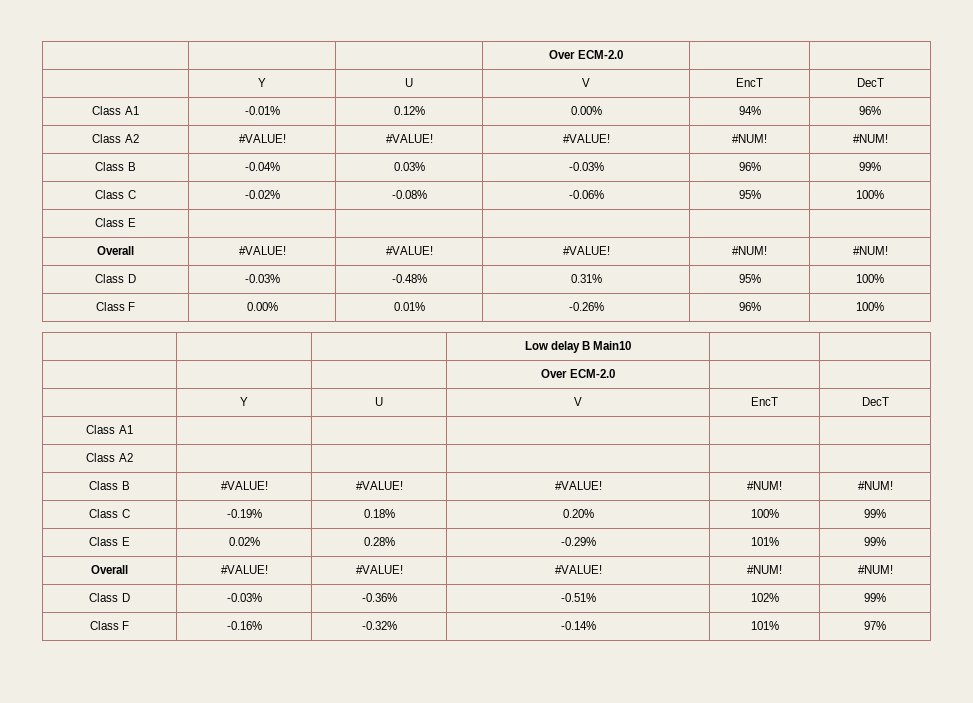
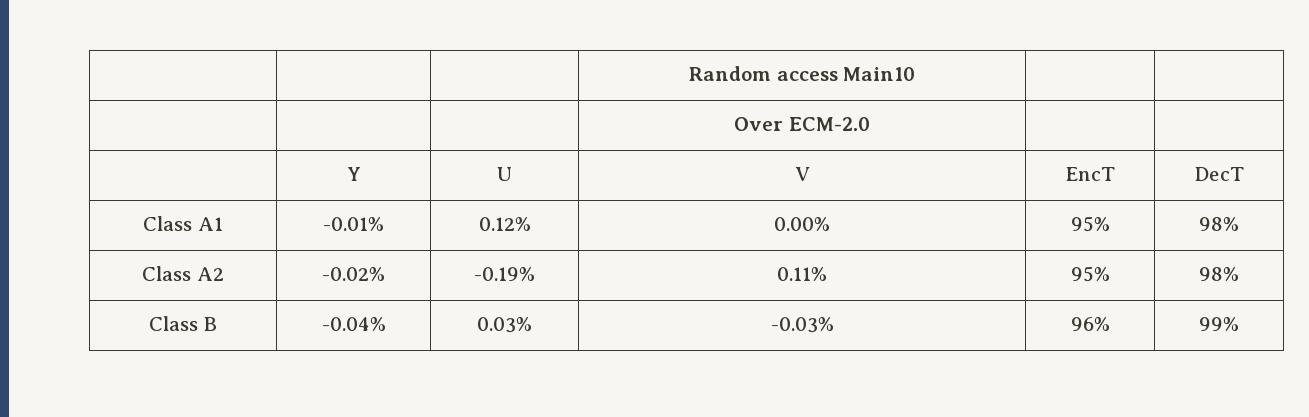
+ | | | Random access Main10 | |
- Class A1 | -0.01% | 0.12% | 0.00% | 94% | 96%
- Class A2 | #VALUE! | #VALUE! | #VALUE! | #NUM! | #NUM!
+ Class A1 | -0.01% | 0.12% | 0.00% | 95% | 98%
+ Class A2 | -0.02% | -0.19% | 0.11% | 95% | 98%
- Class C | -0.02% | -0.08% | -0.06% | 95% | 100%
- Class E | | | | |
- Overall | #VALUE! | #VALUE! | #VALUE! | #NUM! | #NUM!
- Class D | -0.03% | -0.48% | 0.31% | 95% | 100%
- Class F | 0.00% | 0.01% | -0.26% | 96% | 100%
- | | | Low delay B Main10 | |
- | | | Over ECM-2.0 | |
- | Y | U | V | EncT | DecT
- Class A1 | | | | |
- Class A2 | | | | |
- Class B | #VALUE! | #VALUE! | #VALUE! | #NUM! | #NUM!
- Class C | -0.19% | 0.18% | 0.20% | 100% | 99%
- Class E | 0.02% | 0.28% | -0.29% | 101% | 99%
- Overall | #VALUE! | #VALUE! | #VALUE! | #NUM! | #NUM!
- Class D | -0.03% | -0.36% | -0.51% | 102% | 99%
- Class F | -0.16% | -0.32% | -0.14% | 101% | 97%

